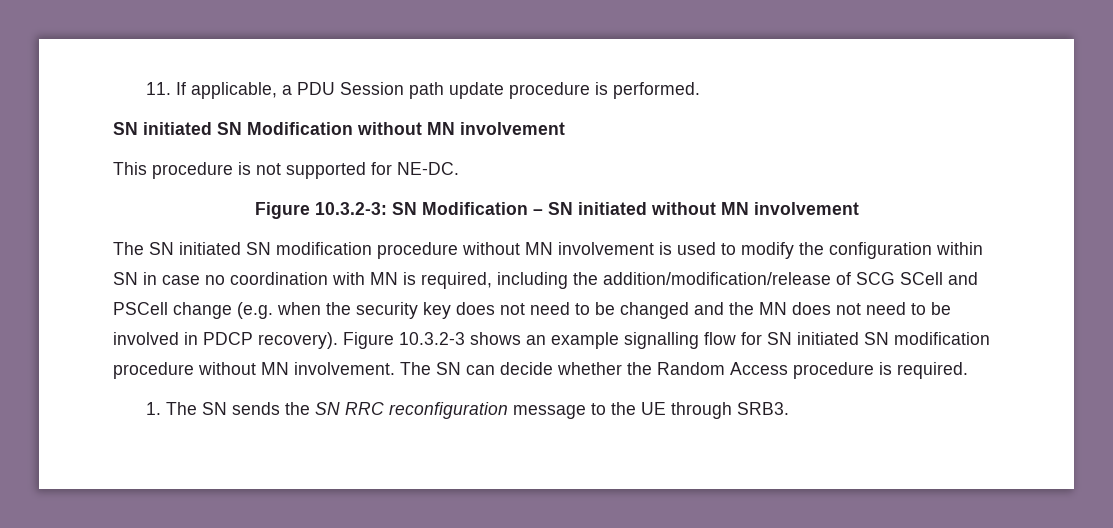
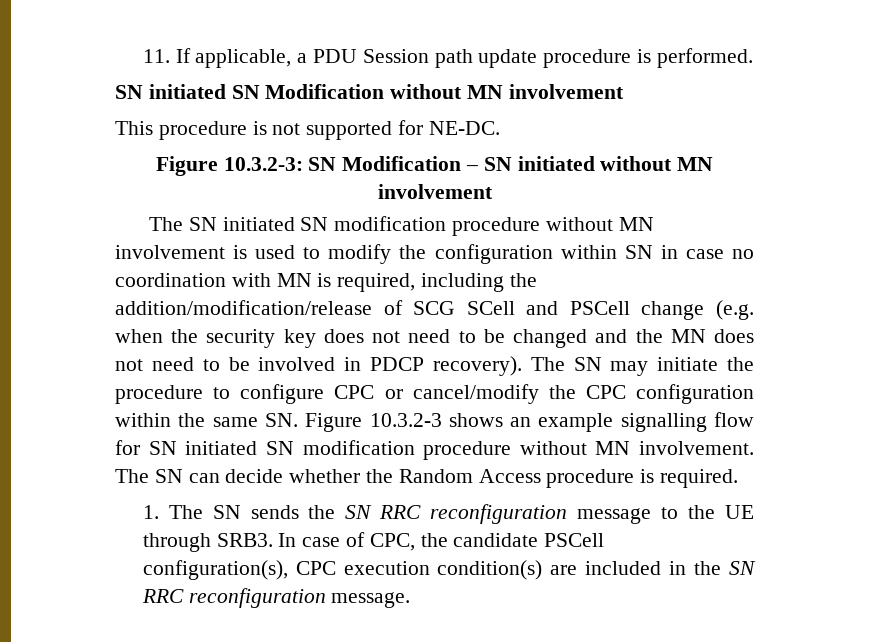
- Figure 10.3.2-3 shows an example signalling flow for SN initiated SN modification procedure without MN involvement.
+ The SN may initiate the procedure to configure CPC or cancel/modify the CPC configuration within the same SN. Figure 10.3.2-3 shows an example signalling flow for SN initiated SN modification procedure without MN involvement.
+ In case of CPC, the candidate PSCell configuration(s), CPC execution condition(s) are included in the SN RRC reconfiguration message.

